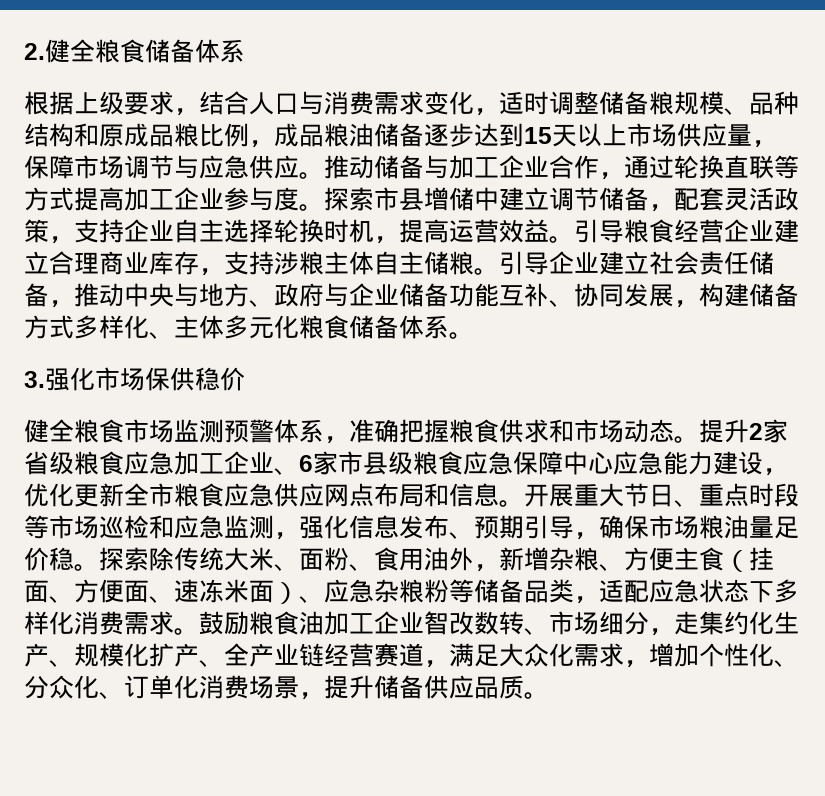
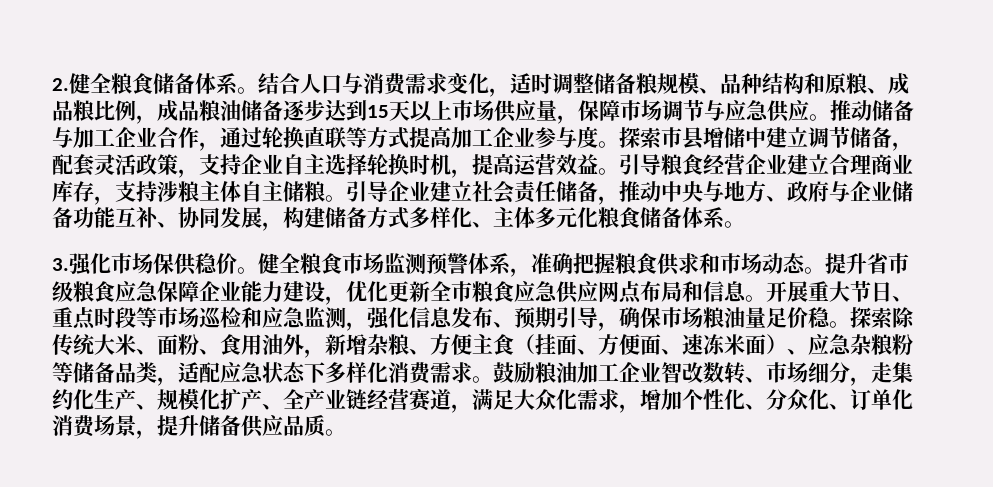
- 2.健全粮食储备体系
- 根据上级要求，结合人口与消费需求变化，适时调整储备粮规模、品种结构和原成品粮比例，成品粮油储备逐步达到15天以上市场供应量，保障市场调节与应急供应。
+ 2.健全粮食储备体系。结合人口与消费需求变化，适时调整储备粮规模、品种结构和原粮、成品粮比例，成品粮油储备逐步达到15天以上市场供应量，保障市场调节与应急供应。
- 3.强化市场保供稳价
- 健全粮食市场监测预警体系，准确把握粮食供求和市场动态。
+ 3.强化市场保供稳价。健全粮食市场监测预警体系，准确把握粮食供求和市场动态。
- 提升2家省级粮食应急加工企业、6家市县级粮食应急保障中心应急能力建设，优化更新全市粮食应急供应网点布局和信息。
+ 提升省市级粮食应急保障企业能力建设，优化更新全市粮食应急供应网点布局和信息。
- 鼓励粮食油加工企业智改数转、市场细分，走集约化生产、规模化扩产、全产业链经营赛道，满足大众化需求，增加个性化、分众化、订单化消费场景，提升储备供应品质。
+ 鼓励粮油加工企业智改数转、市场细分，走集约化生产、规模化扩产、全产业链经营赛道，满足大众化需求，增加个性化、分众化、订单化消费场景，提升储备供应品质。

